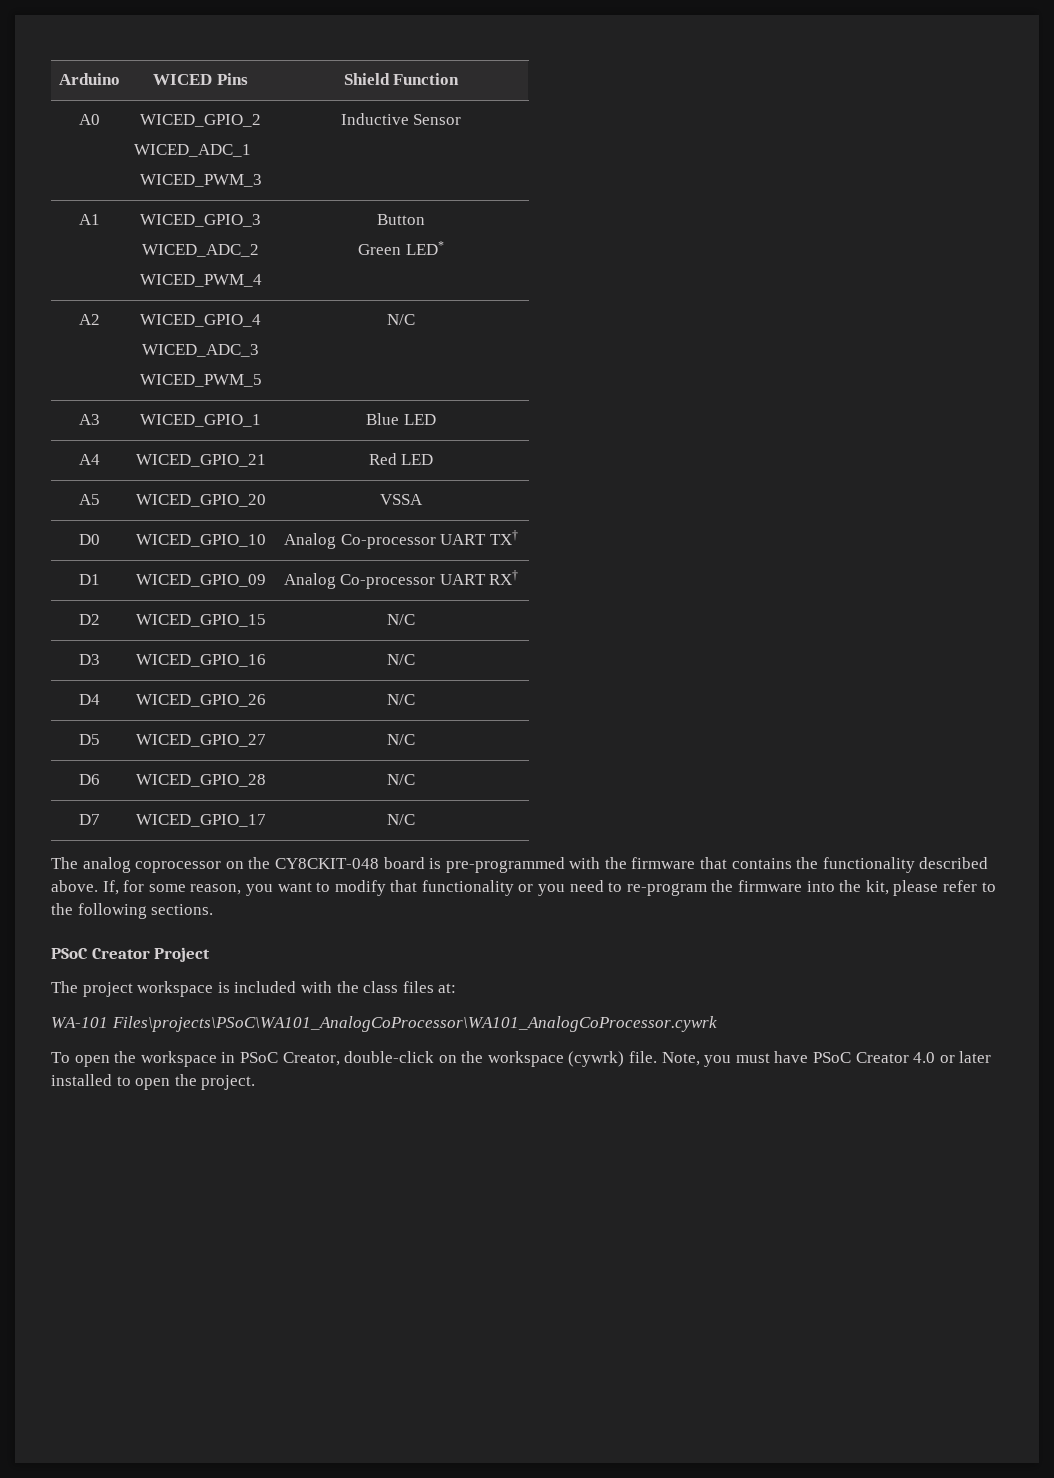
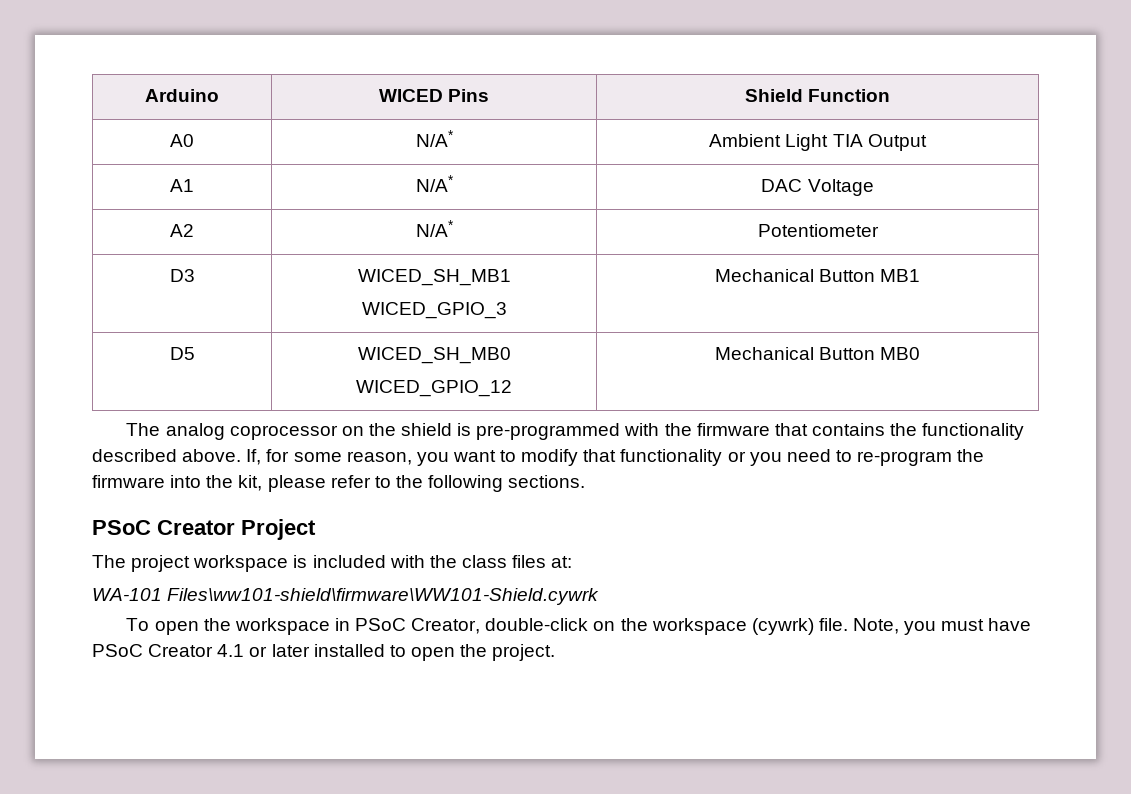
- A0 | WICED_GPIO_2
- WICED_ADC_1
- WICED_PWM_3 | Inductive Sensor
- A1 | WICED_GPIO_3
- WICED_ADC_2
- WICED_PWM_4 | Button
- Green LED*
- A2 | WICED_GPIO_4
- WICED_ADC_3
- WICED_PWM_5 | N/C
- A3 | WICED_GPIO_1 | Blue LED
- A4 | WICED_GPIO_21 | Red LED
- A5 | WICED_GPIO_20 | VSSA
- D0 | WICED_GPIO_10 | Analog Co-processor UART TX†
- D1 | WICED_GPIO_09 | Analog Co-processor UART RX†
- D2 | WICED_GPIO_15 | N/C
- D3 | WICED_GPIO_16 | N/C
- D4 | WICED_GPIO_26 | N/C
- D5 | WICED_GPIO_27 | N/C
- D6 | WICED_GPIO_28 | N/C
- D7 | WICED_GPIO_17 | N/C
+ A0 | N/A* | Ambient Light TIA Output
+ A1 | N/A* | DAC Voltage
+ A2 | N/A* | Potentiometer
+ D3 | WICED_SH_MB1
+ WICED_GPIO_3 | Mechanical Button MB1
+ D5 | WICED_SH_MB0
+ WICED_GPIO_12 | Mechanical Button MB0
- The analog coprocessor on the CY8CKIT-048 board is pre-programmed with the firmware that contains the functionality described above.
+ The analog coprocessor on the shield is pre-programmed with the firmware that contains the functionality described above.
- WA-101 Files\projects\PSoC\WA101_AnalogCoProcessor\WA101_AnalogCoProcessor.cywrk
+ WA-101 Files\ww101-shield\firmware\WW101-Shield.cywrk
- Note, you must have PSoC Creator 4.0 or later installed to open the project.
+ Note, you must have PSoC Creator 4.1 or later installed to open the project.

